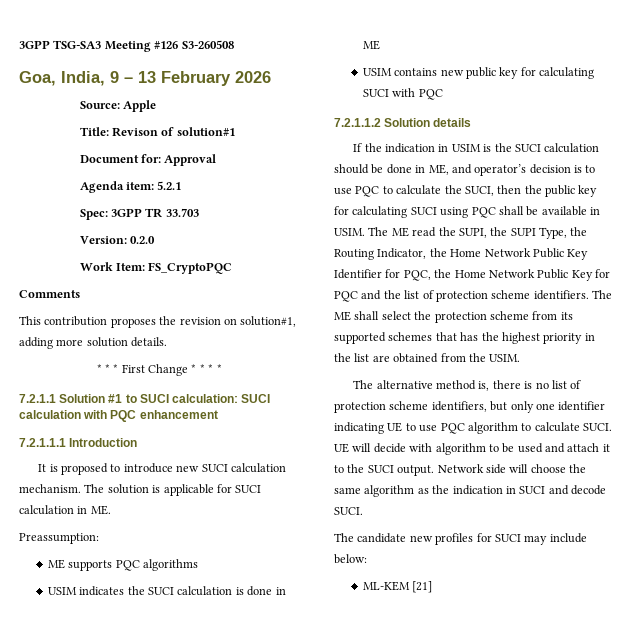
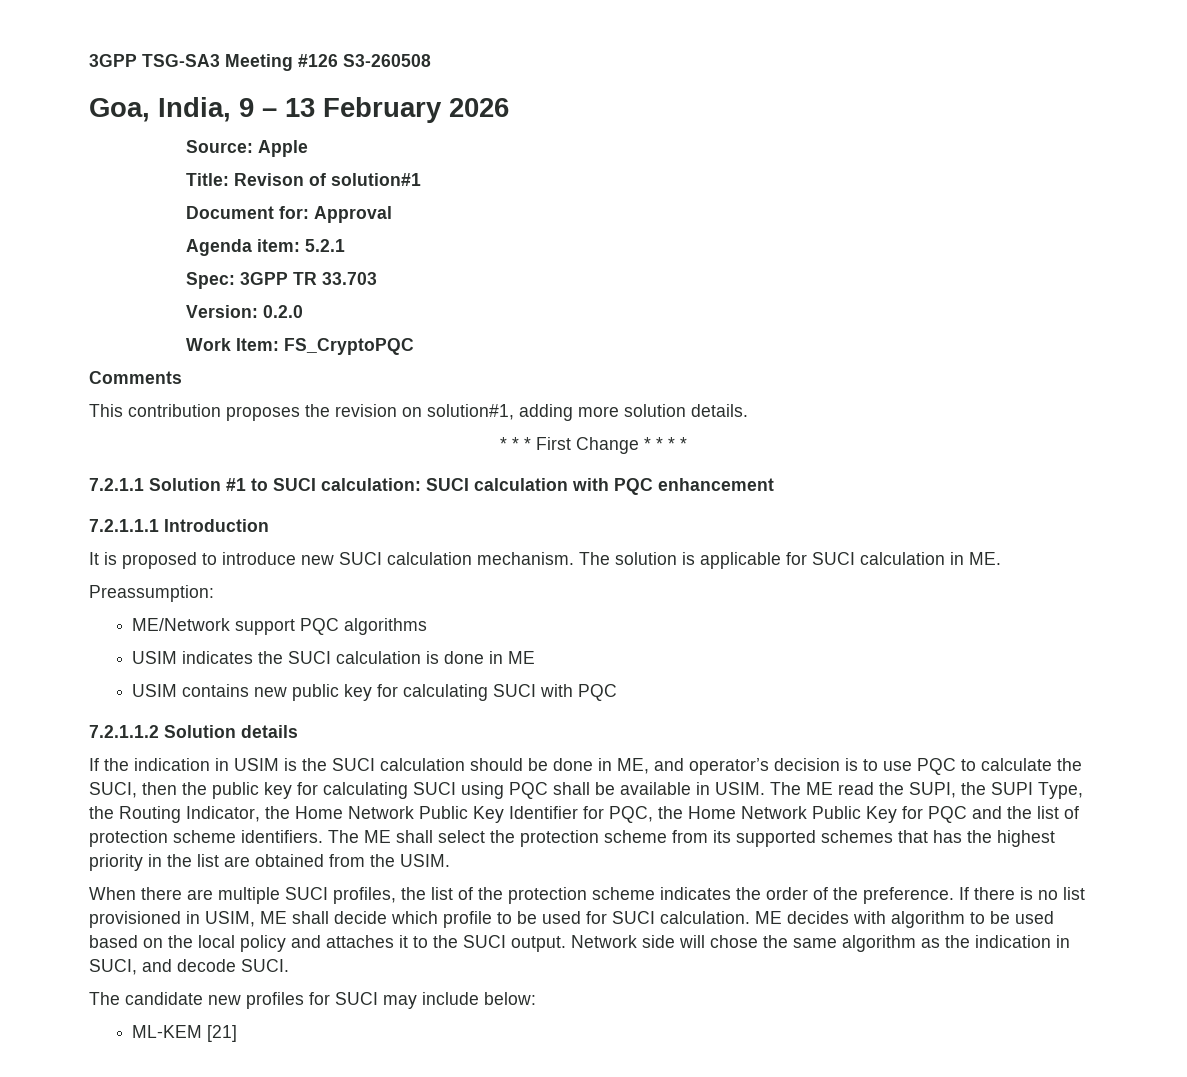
- ME supports PQC algorithms
+ ME/Network support PQC algorithms
- The alternative method is, there is no list of protection scheme identifiers, but only one identifier indicating UE to use PQC algorithm to calculate SUCI. UE will decide with algorithm to be used and attach it to the SUCI output.
+ When there are multiple SUCI profiles, the list of the protection scheme indicates the order of the preference. If there is no list provisioned in USIM, ME shall decide which profile to be used for SUCI calculation. ME decides with algorithm to be used based on the local policy and attaches it to the SUCI output.
- Network side will choose the same algorithm as the indication in SUCI and decode SUCI.
+ Network side will chose the same algorithm as the indication in SUCI, and decode SUCI.

